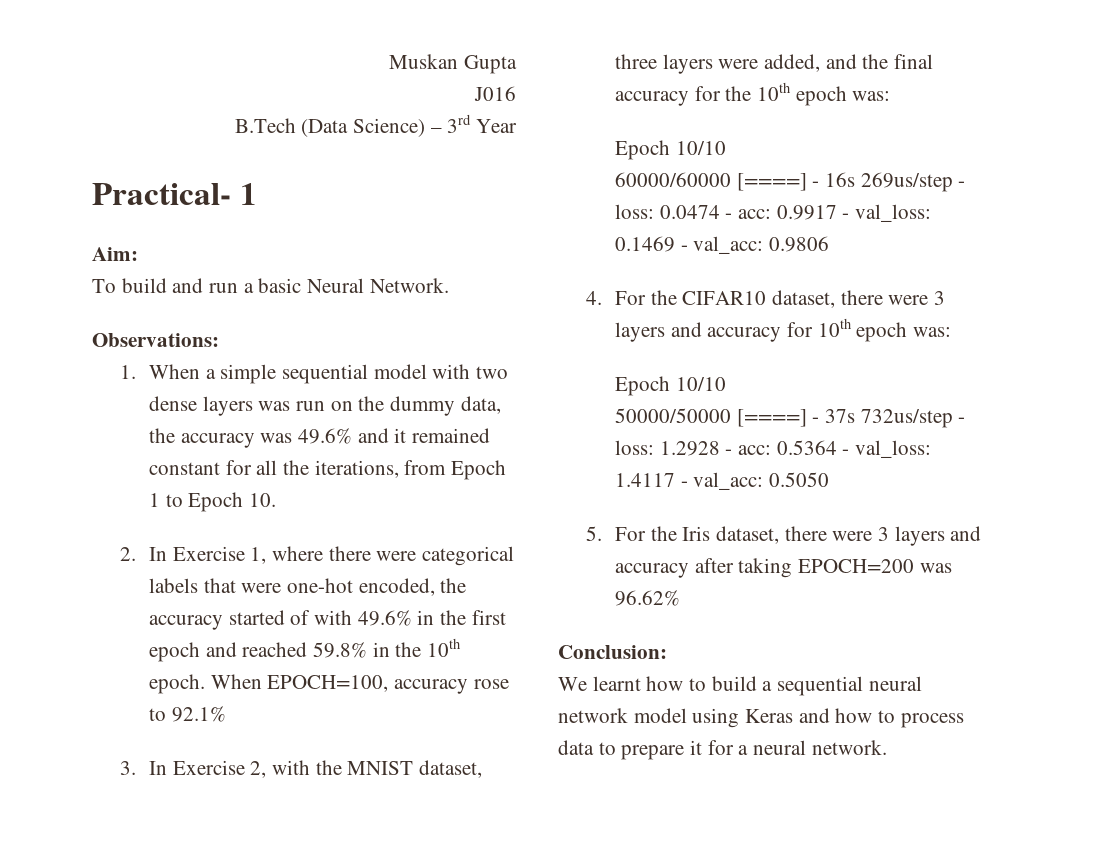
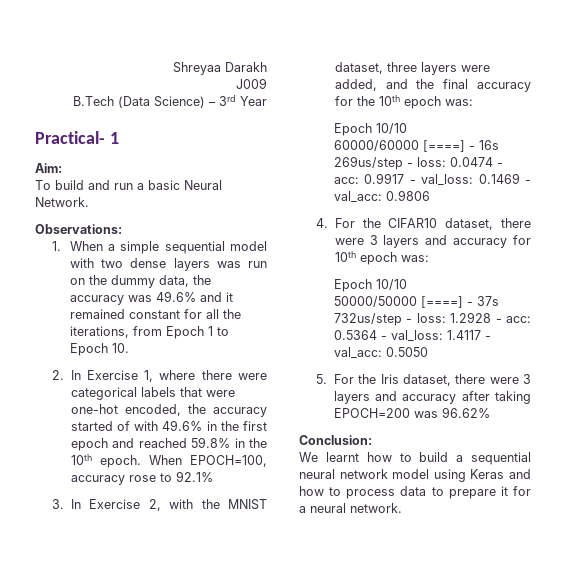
- Muskan Gupta
- J016
+ Shreyaa Darakh
+ J009

